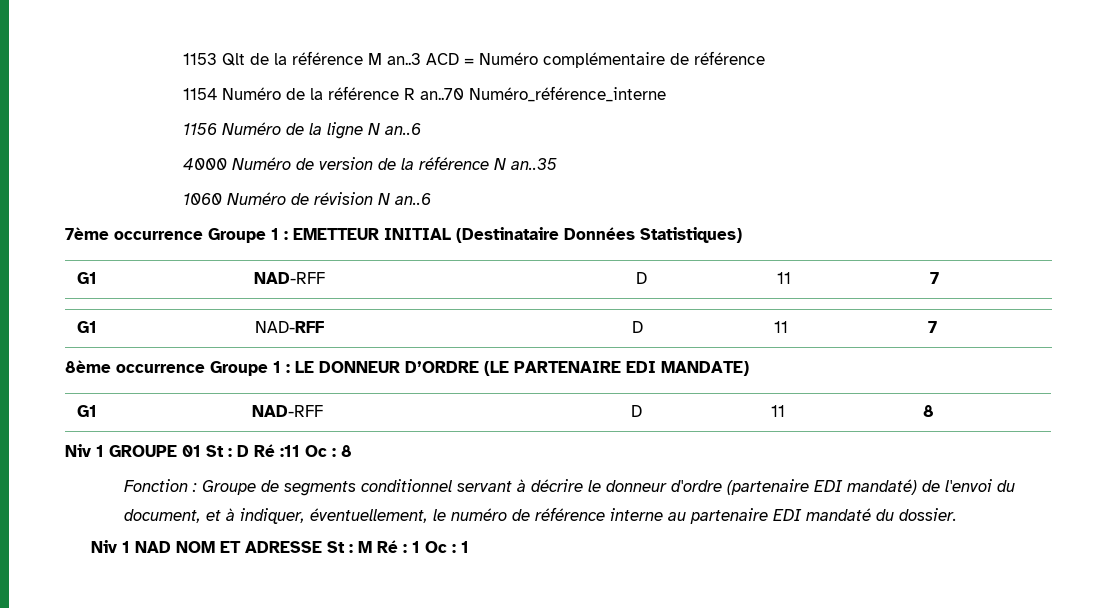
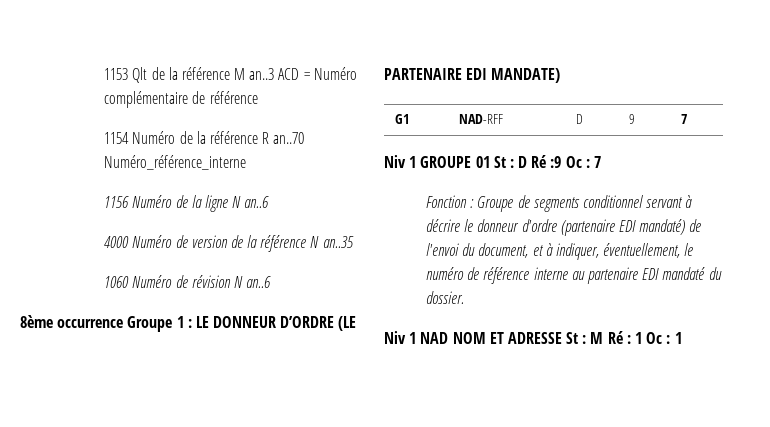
- 7ème occurrence Groupe 1 : EMETTEUR INITIAL (Destinataire Données Statistiques)
- G1 | NAD-RFF | D | 11 | 7
- G1 | NAD-RFF | D | 11 | 7
- G1 | NAD-RFF | D | 11 | 8
+ G1 | NAD-RFF | D | 9 | 7
- Niv 1 GROUPE 01 St : D Ré :11 Oc : 8
+ Niv 1 GROUPE 01 St : D Ré :9 Oc : 7

